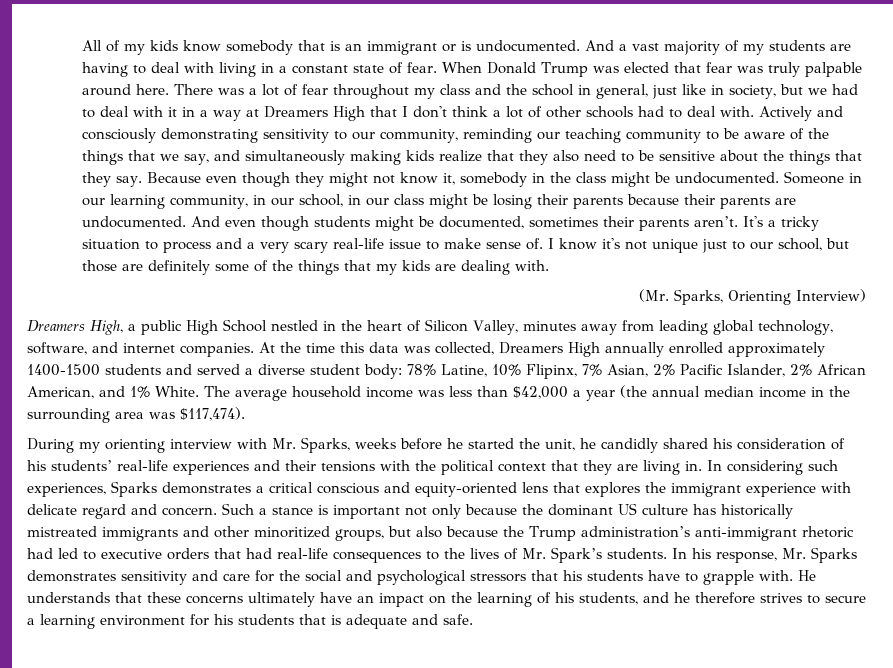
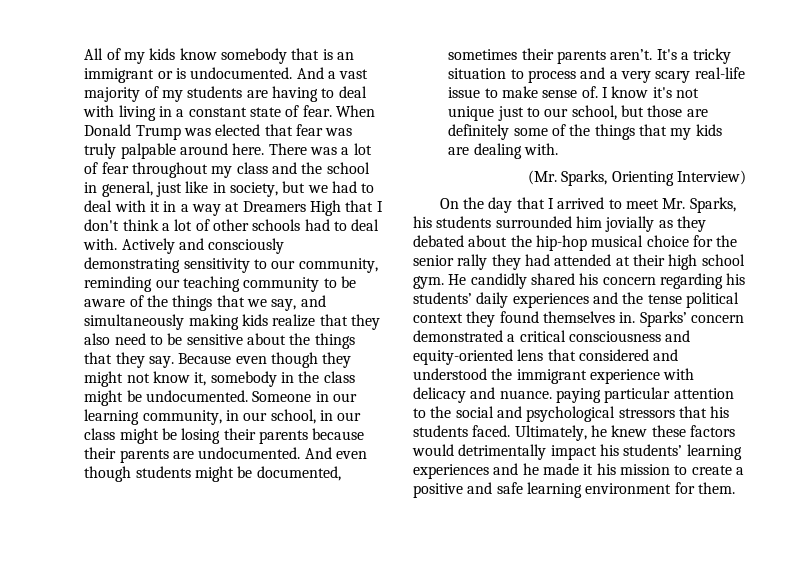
- Dreamers High, a public High School nestled in the heart of Silicon Valley, minutes away from leading global technology, software, and internet companies. At the time this data was collected, Dreamers High annually enrolled approximately 1400-1500 students and served a diverse student body: 78% Latine, 10% Flipinx, 7% Asian, 2% Pacific Islander, 2% African American, and 1% White. The average household income was less than $42,000 a year (the annual median income in the surrounding area was $117,474).
- During my orienting interview with Mr. Sparks, weeks before he started the unit, he candidly shared his consideration of his students’ real-life experiences and their tensions with the political context that they are living in. In considering such experiences, Sparks demonstrates a critical conscious and equity-oriented lens that explores the immigrant experience with delicate regard and concern. Such a stance is important not only because the dominant US culture has historically mistreated immigrants and other minoritized groups, but also because the Trump administration’s anti-immigrant rhetoric had led to executive orders that had real-life consequences to the lives of Mr. Spark’s students. In his response, Mr. Sparks demonstrates sensitivity and care for the social and psychological stressors that his students have to grapple with. He understands that these concerns ultimately have an impact on the learning of his students, and he therefore strives to secure a learning environment for his students that is adequate and safe.
+ On the day that I arrived to meet Mr. Sparks, his students surrounded him jovially as they debated about the hip-hop musical choice for the senior rally they had attended at their high school gym. He candidly shared his concern regarding his students’ daily experiences and the tense political context they found themselves in. Sparks’ concern demonstrated a critical consciousness and equity-oriented lens that considered and understood the immigrant experience with delicacy and nuance. paying particular attention to the social and psychological stressors that his students faced. Ultimately, he knew these factors would detrimentally impact his students’ learning experiences and he made it his mission to create a positive and safe learning environment for them.

